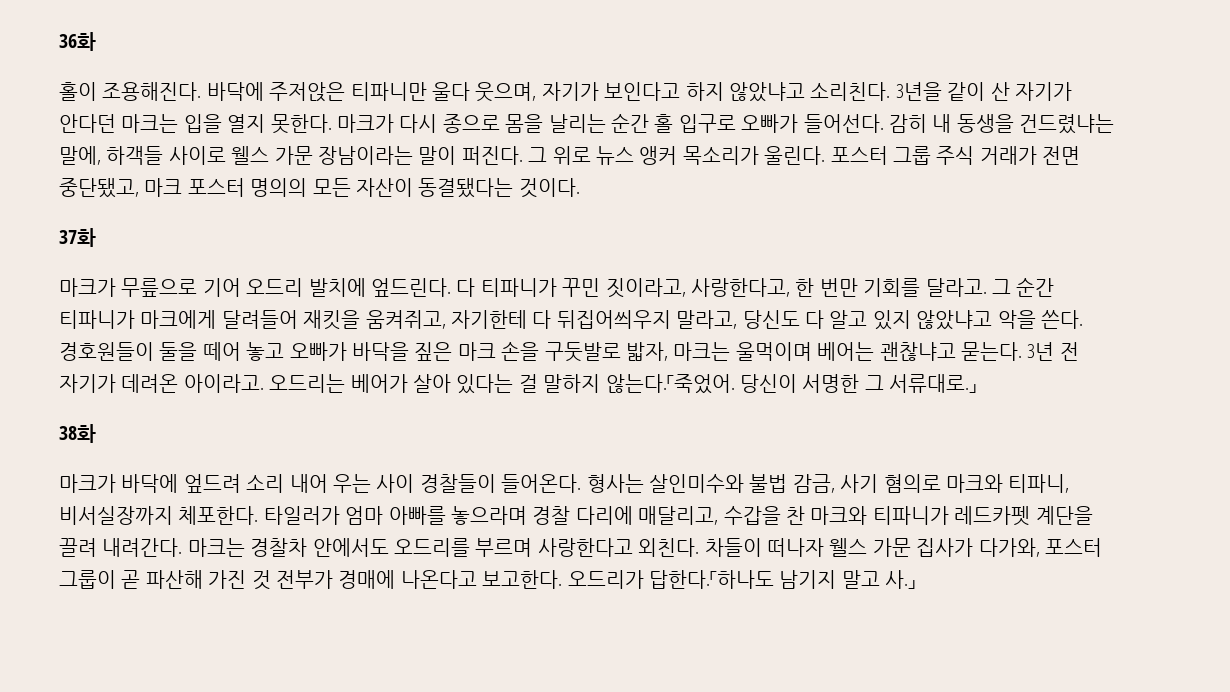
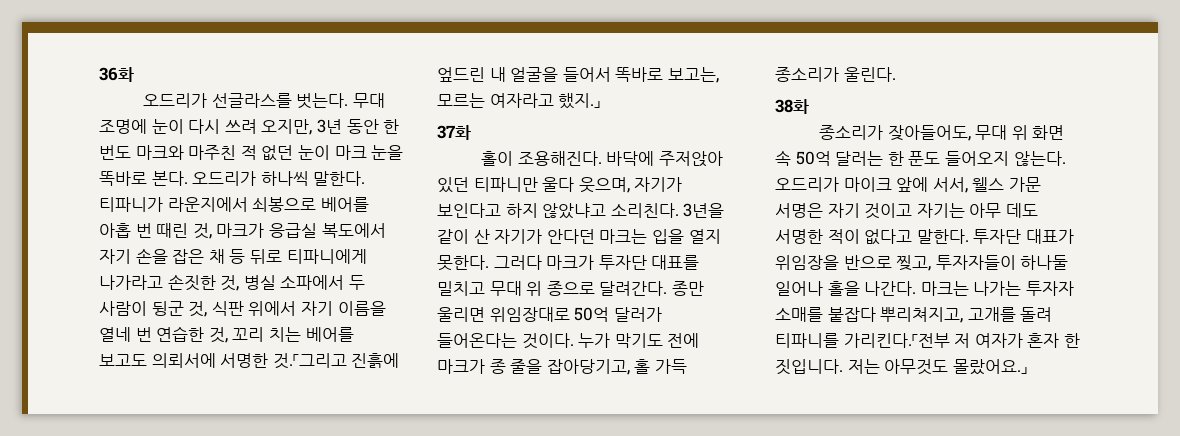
+ 오드리가 선글라스를 벗는다. 무대 조명에 눈이 다시 쓰려 오지만, 3년 동안 한 번도 마크와 마주친 적 없던 눈이 마크 눈을 똑바로 본다. 오드리가 하나씩 말한다. 티파니가 라운지에서 쇠봉으로 베어를 아홉 번 때린 것, 마크가 응급실 복도에서 자기 손을 잡은 채 등 뒤로 티파니에게 나가라고 손짓한 것, 병실 소파에서 두 사람이 뒹군 것, 식판 위에서 자기 이름을 열네 번 연습한 것, 꼬리 치는 베어를 보고도 의뢰서에 서명한 것.「그리고 진흙에 엎드린 내 얼굴을 들어서 똑바로 보고는, 모르는 여자라고 했지.」
+ 37화
- 바닥에 주저앉은 티파니만 울다 웃으며, 자기가 보인다고 하지 않았냐고 소리친다.
+ 바닥에 주저앉아 있던 티파니만 울다 웃으며, 자기가 보인다고 하지 않았냐고 소리친다.
- 마크가 다시 종으로 몸을 날리는 순간 홀 입구로 오빠가 들어선다. 감히 내 동생을 건드렸냐는 말에, 하객들 사이로 웰스 가문 장남이라는 말이 퍼진다. 그 위로 뉴스 앵커 목소리가 울린다. 포스터 그룹 주식 거래가 전면 중단됐고, 마크 포스터 명의의 모든 자산이 동결됐다는 것이다.
- 37화
- 마크가 무릎으로 기어 오드리 발치에 엎드린다. 다 티파니가 꾸민 짓이라고, 사랑한다고, 한 번만 기회를 달라고. 그 순간 티파니가 마크에게 달려들어 재킷을 움켜쥐고, 자기한테 다 뒤집어씌우지 말라고, 당신도 다 알고 있지 않았냐고 악을 쓴다. 경호원들이 둘을 떼어 놓고 오빠가 바닥을 짚은 마크 손을 구둣발로 밟자, 마크는 울먹이며 베어는 괜찮냐고 묻는다. 3년 전 자기가 데려온 아이라고. 오드리는 베어가 살아 있다는 걸 말하지 않는다.「죽었어. 당신이 서명한 그 서류대로.」
+ 그러다 마크가 투자단 대표를 밀치고 무대 위 종으로 달려간다. 종만 울리면 위임장대로 50억 달러가 들어온다는 것이다. 누가 막기도 전에 마크가 종 줄을 잡아당기고, 홀 가득 종소리가 울린다.
  38화
- 마크가 바닥에 엎드려 소리 내어 우는 사이 경찰들이 들어온다. 형사는 살인미수와 불법 감금, 사기 혐의로 마크와 티파니, 비서실장까지 체포한다. 타일러가 엄마 아빠를 놓으라며 경찰 다리에 매달리고, 수갑을 찬 마크와 티파니가 레드카펫 계단을 끌려 내려간다. 마크는 경찰차 안에서도 오드리를 부르며 사랑한다고 외친다. 차들이 떠나자 웰스 가문 집사가 다가와, 포스터 그룹이 곧 파산해 가진 것 전부가 경매에 나온다고 보고한다. 오드리가 답한다.「하나도 남기지 말고 사.」
+ 종소리가 잦아들어도, 무대 위 화면 속 50억 달러는 한 푼도 들어오지 않는다. 오드리가 마이크 앞에 서서, 웰스 가문 서명은 자기 것이고 자기는 아무 데도 서명한 적이 없다고 말한다. 투자단 대표가 위임장을 반으로 찢고, 투자자들이 하나둘 일어나 홀을 나간다. 마크는 나가는 투자자 소매를 붙잡다 뿌리쳐지고, 고개를 돌려 티파니를 가리킨다.「전부 저 여자가 혼자 한 짓입니다. 저는 아무것도 몰랐어요.」

